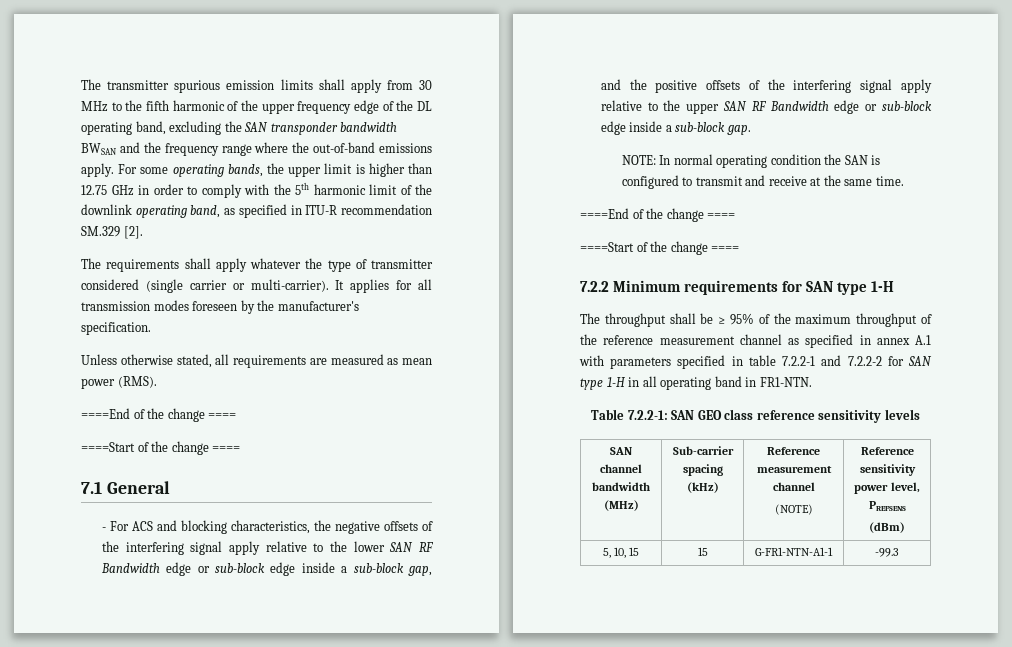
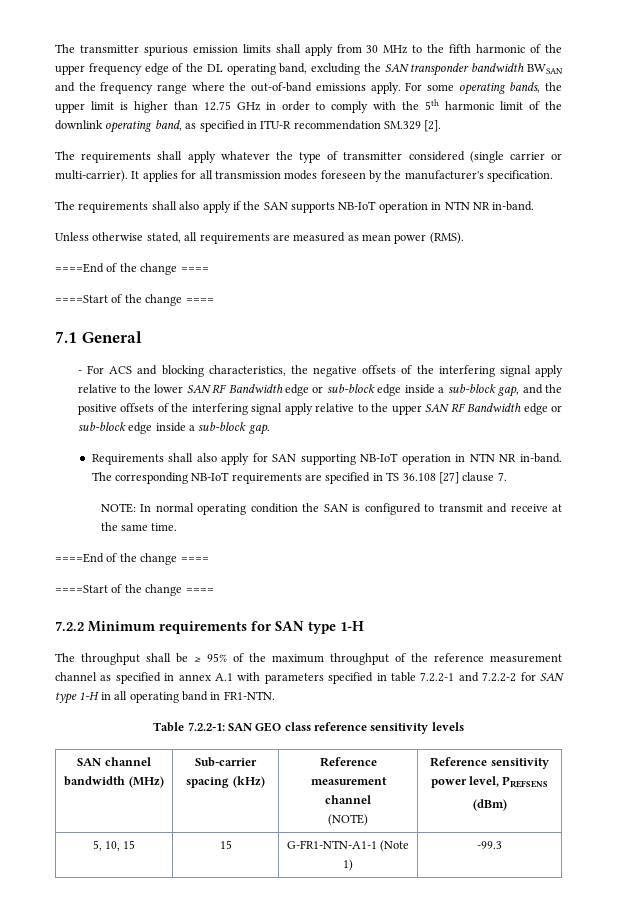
+ The requirements shall also apply if the SAN supports NB-IoT operation in NTN NR in-band.
+ Requirements shall also apply for SAN supporting NB-IoT operation in NTN NR in-band. The corresponding NB-IoT requirements are specified in TS 36.108 [27] clause 7.
- 5, 10, 15 | 15 | G-FR1-NTN-A1-1 | -99.3
+ 5, 10, 15 | 15 | G-FR1-NTN-A1-1 (Note 1) | -99.3

